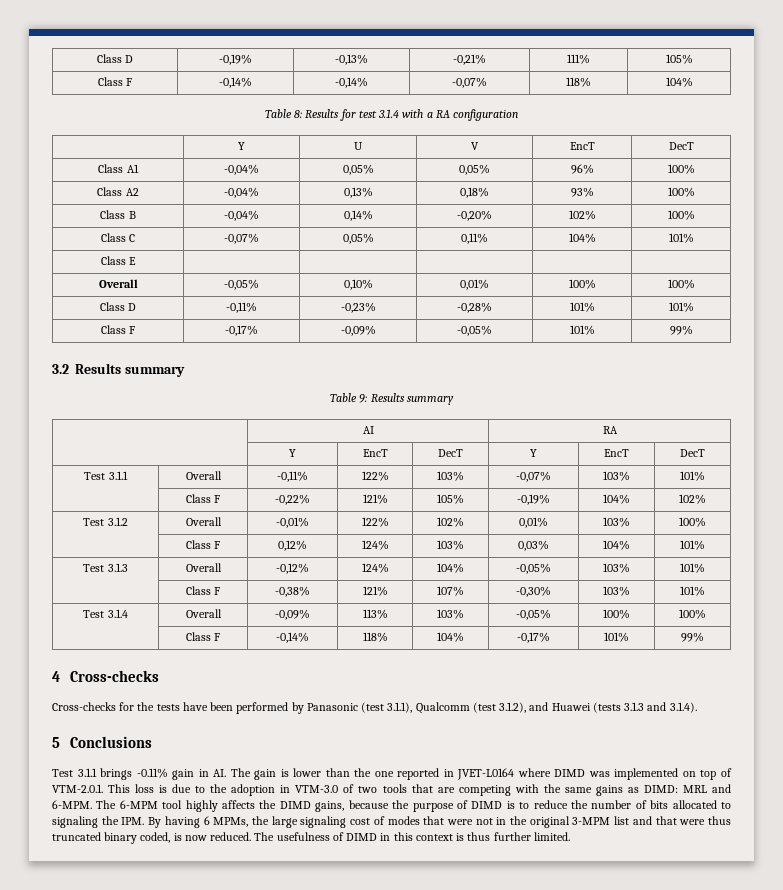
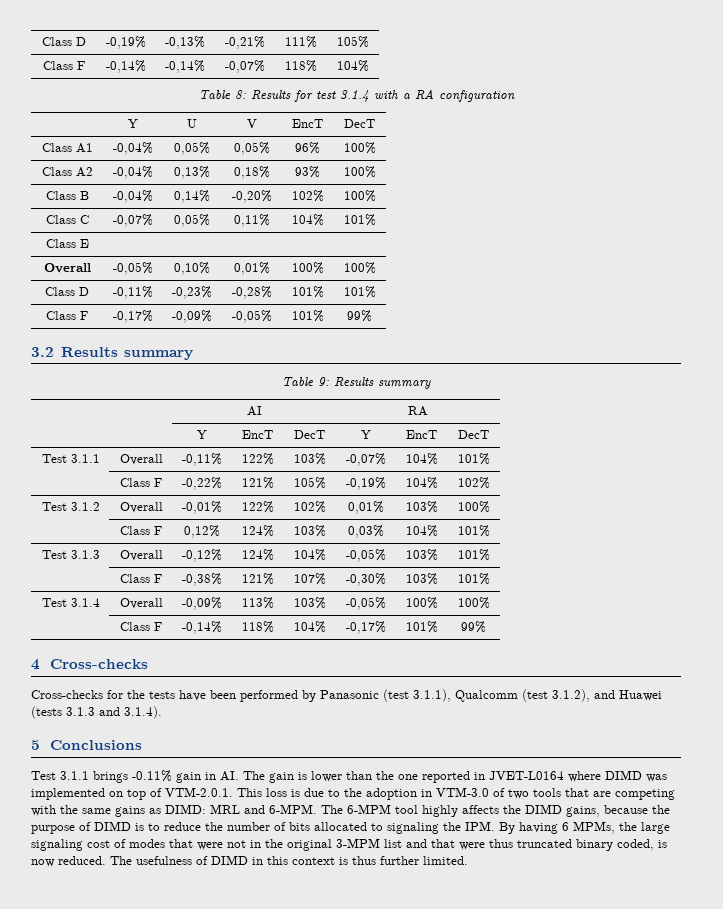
- Test 3.1.1 | Overall | -0,11% | 122% | 103% | -0,07% | 103% | 101%
+ Test 3.1.1 | Overall | -0,11% | 122% | 103% | -0,07% | 104% | 101%

